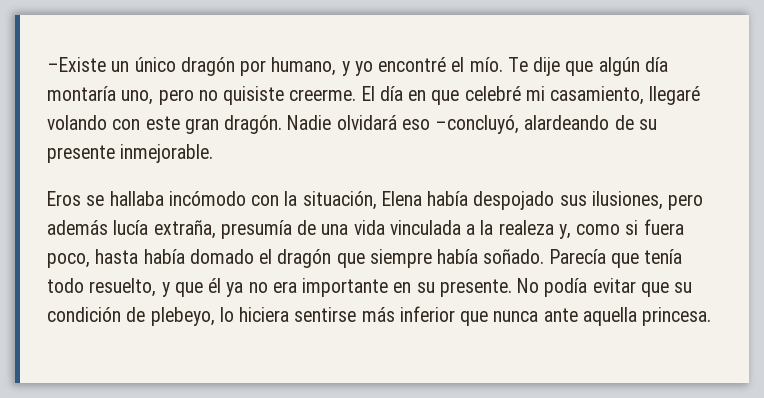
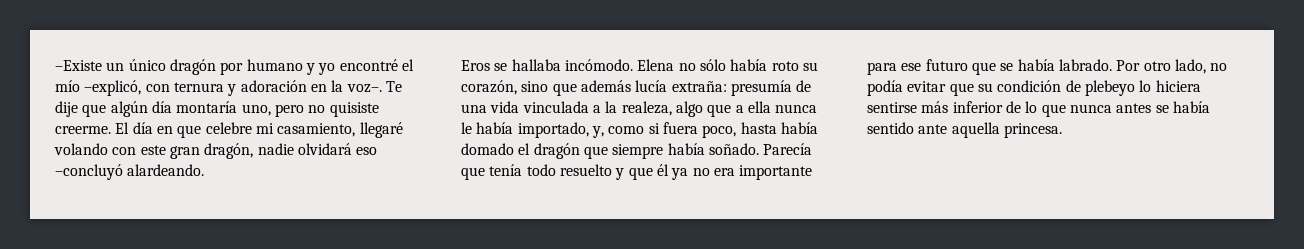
- –Existe un único dragón por humano, y yo encontré el mío.
+ –Existe un único dragón por humano y yo encontré el mío –explicó, con ternura y adoración en la voz–.
- El día en que celebré mi casamiento, llegaré volando con este gran dragón. Nadie olvidará eso –concluyó, alardeando de su presente inmejorable.
- Eros se hallaba incómodo con la situación, Elena había despojado sus ilusiones, pero además lucía extraña, presumía de una vida vinculada a la realeza y, como si fuera poco, hasta había domado el dragón que siempre había soñado.
+ El día en que celebre mi casamiento, llegaré volando con este gran dragón, nadie olvidará eso –concluyó alardeando.
+ Eros se hallaba incómodo. Elena no sólo había roto su corazón, sino que además lucía extraña: presumía de una vida vinculada a la realeza, algo que a ella nunca le había importado, y, como si fuera poco, hasta había domado el dragón que siempre había soñado.
- Parecía que tenía todo resuelto, y que él ya no era importante en su presente. No podía evitar que su condición de plebeyo, lo hiciera sentirse más inferior que nunca ante aquella princesa.
+ Parecía que tenía todo resuelto y que él ya no era importante para ese futuro que se había labrado. Por otro lado, no podía evitar que su condición de plebeyo lo hiciera sentirse más inferior de lo que nunca antes se había sentido ante aquella princesa.

